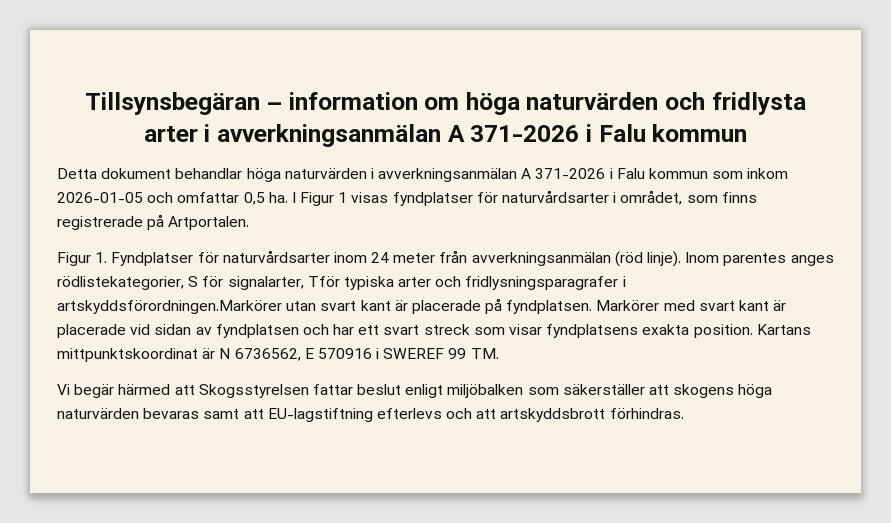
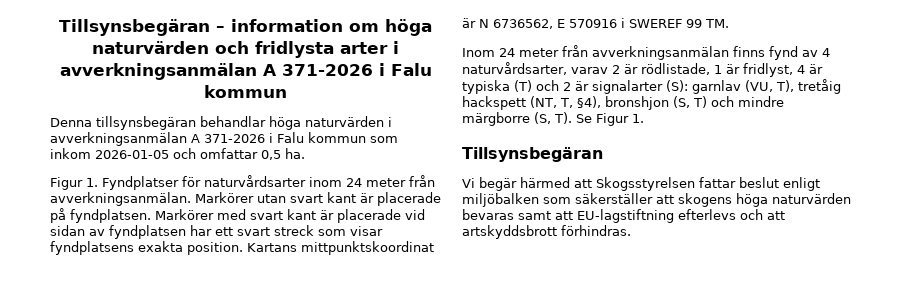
- Detta dokument behandlar höga naturvärden i avverkningsanmälan A 371-2026 i Falu kommun som inkom 2026-01-05 och omfattar 0,5 ha. I Figur 1 visas fyndplatser för naturvårdsarter i området, som finns registrerade på Artportalen.
+ Denna tillsynsbegäran behandlar höga naturvärden i avverkningsanmälan A 371-2026 i Falu kommun som inkom 2026-01-05 och omfattar 0,5 ha.
- Figur 1. Fyndplatser för naturvårdsarter inom 24 meter från avverkningsanmälan (röd linje). Inom parentes anges rödlistekategorier, S för signalarter, Tför typiska arter och fridlysningsparagrafer i artskyddsförordningen.Markörer utan svart kant är placerade på fyndplatsen.
+ Figur 1. Fyndplatser för naturvårdsarter inom 24 meter från avverkningsanmälan. Markörer utan svart kant är placerade på fyndplatsen.
- Markörer med svart kant är placerade vid sidan av fyndplatsen och har ett svart streck som visar fyndplatsens exakta position.
+ Markörer med svart kant är placerade vid sidan av fyndplatsen har ett svart streck som visar fyndplatsens exakta position.
+ Inom 24 meter från avverkningsanmälan finns fynd av 4 naturvårdsarter, varav 2 är rödlistade, 1 är fridlyst, 4 är typiska (T) och 2 är signalarter (S): garnlav (VU, T), tretåig hackspett (NT, T, §4), bronshjon (S, T) och mindre märgborre (S, T). Se Figur 1.
+ Tillsynsbegäran

